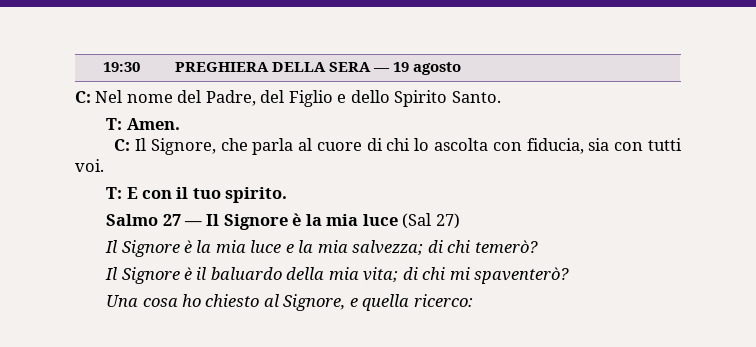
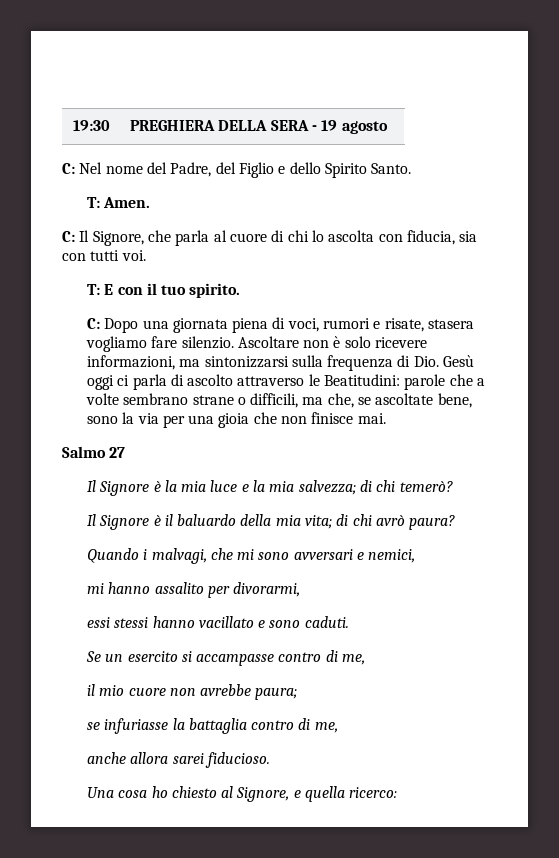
- 19:30 | PREGHIERA DELLA SERA — 19 agosto
+ 19:30 | PREGHIERA DELLA SERA - 19 agosto
- Salmo 27 — Il Signore è la mia luce (Sal 27)
+ C: Dopo una giornata piena di voci, rumori e risate, stasera vogliamo fare silenzio. Ascoltare non è solo ricevere informazioni, ma sintonizzarsi sulla frequenza di Dio. Gesù oggi ci parla di ascolto attraverso le Beatitudini: parole che a volte sembrano strane o difficili, ma che, se ascoltate bene, sono la via per una gioia che non finisce mai.
+ Salmo 27
- Il Signore è il baluardo della mia vita; di chi mi spaventerò?
+ Il Signore è il baluardo della mia vita; di chi avrò paura?
+ Quando i malvagi, che mi sono avversari e nemici,
+ mi hanno assalito per divorarmi,
+ essi stessi hanno vacillato e sono caduti.
+ Se un esercito si accampasse contro di me,
+ il mio cuore non avrebbe paura;
+ se infuriasse la battaglia contro di me,
+ anche allora sarei fiducioso.

